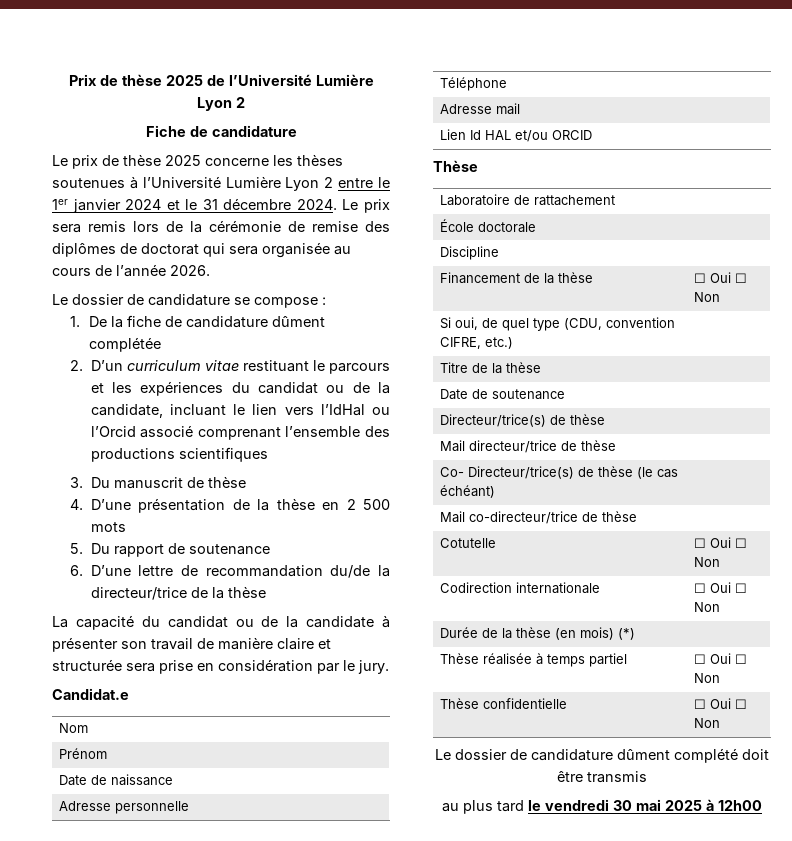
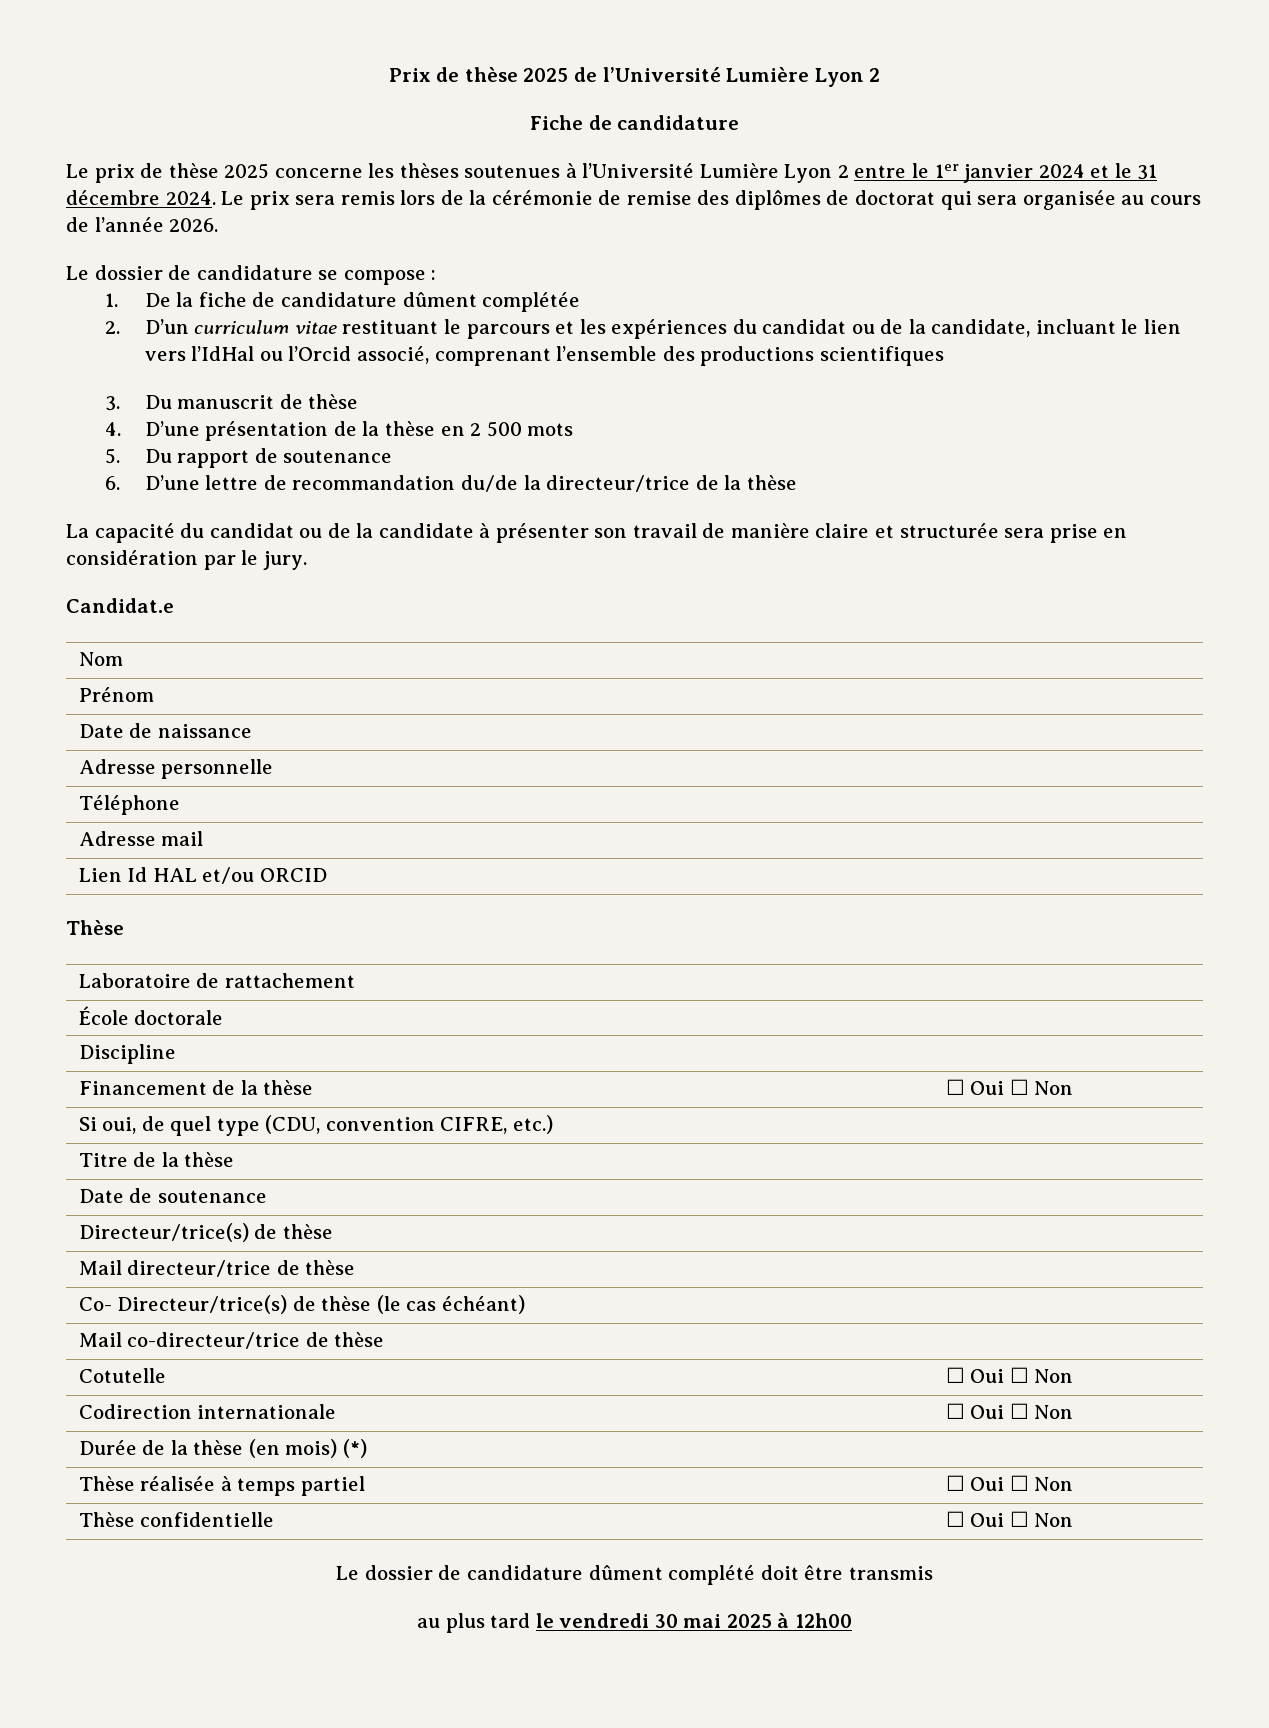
- 2. D’un curriculum vitae restituant le parcours et les expériences du candidat ou de la candidate, incluant le lien vers l’IdHal ou l’Orcid associé comprenant l’ensemble des productions scientifiques
+ 2. D’un curriculum vitae restituant le parcours et les expériences du candidat ou de la candidate, incluant le lien vers l’IdHal ou l’Orcid associé, comprenant l’ensemble des productions scientifiques

